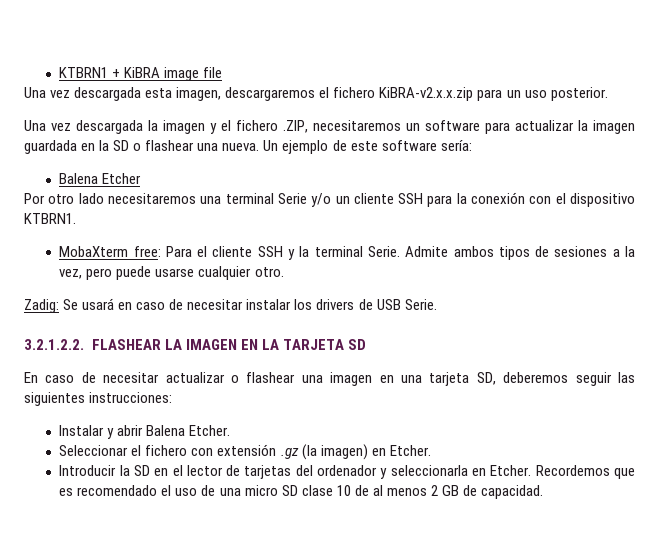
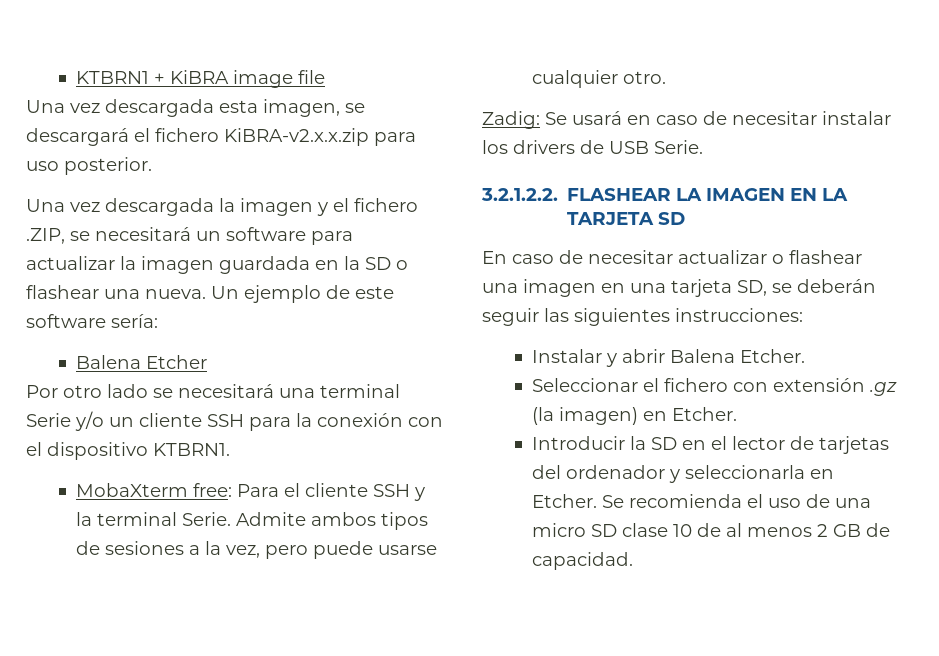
- Una vez descargada esta imagen, descargaremos el fichero KiBRA-v2.x.x.zip para un uso posterior.
+ Una vez descargada esta imagen, se descargará el fichero KiBRA-v2.x.x.zip para uso posterior.
- Una vez descargada la imagen y el fichero .ZIP, necesitaremos un software para actualizar la imagen guardada en la SD o flashear una nueva.
+ Una vez descargada la imagen y el fichero .ZIP, se necesitará un software para actualizar la imagen guardada en la SD o flashear una nueva.
- Por otro lado necesitaremos una terminal Serie y/o un cliente SSH para la conexión con el dispositivo KTBRN1.
+ Por otro lado se necesitará una terminal Serie y/o un cliente SSH para la conexión con el dispositivo KTBRN1.
- En caso de necesitar actualizar o flashear una imagen en una tarjeta SD, deberemos seguir las siguientes instrucciones:
+ En caso de necesitar actualizar o flashear una imagen en una tarjeta SD, se deberán seguir las siguientes instrucciones:
- Recordemos que es recomendado el uso de una micro SD clase 10 de al menos 2 GB de capacidad.
+ Se recomienda el uso de una micro SD clase 10 de al menos 2 GB de capacidad.

